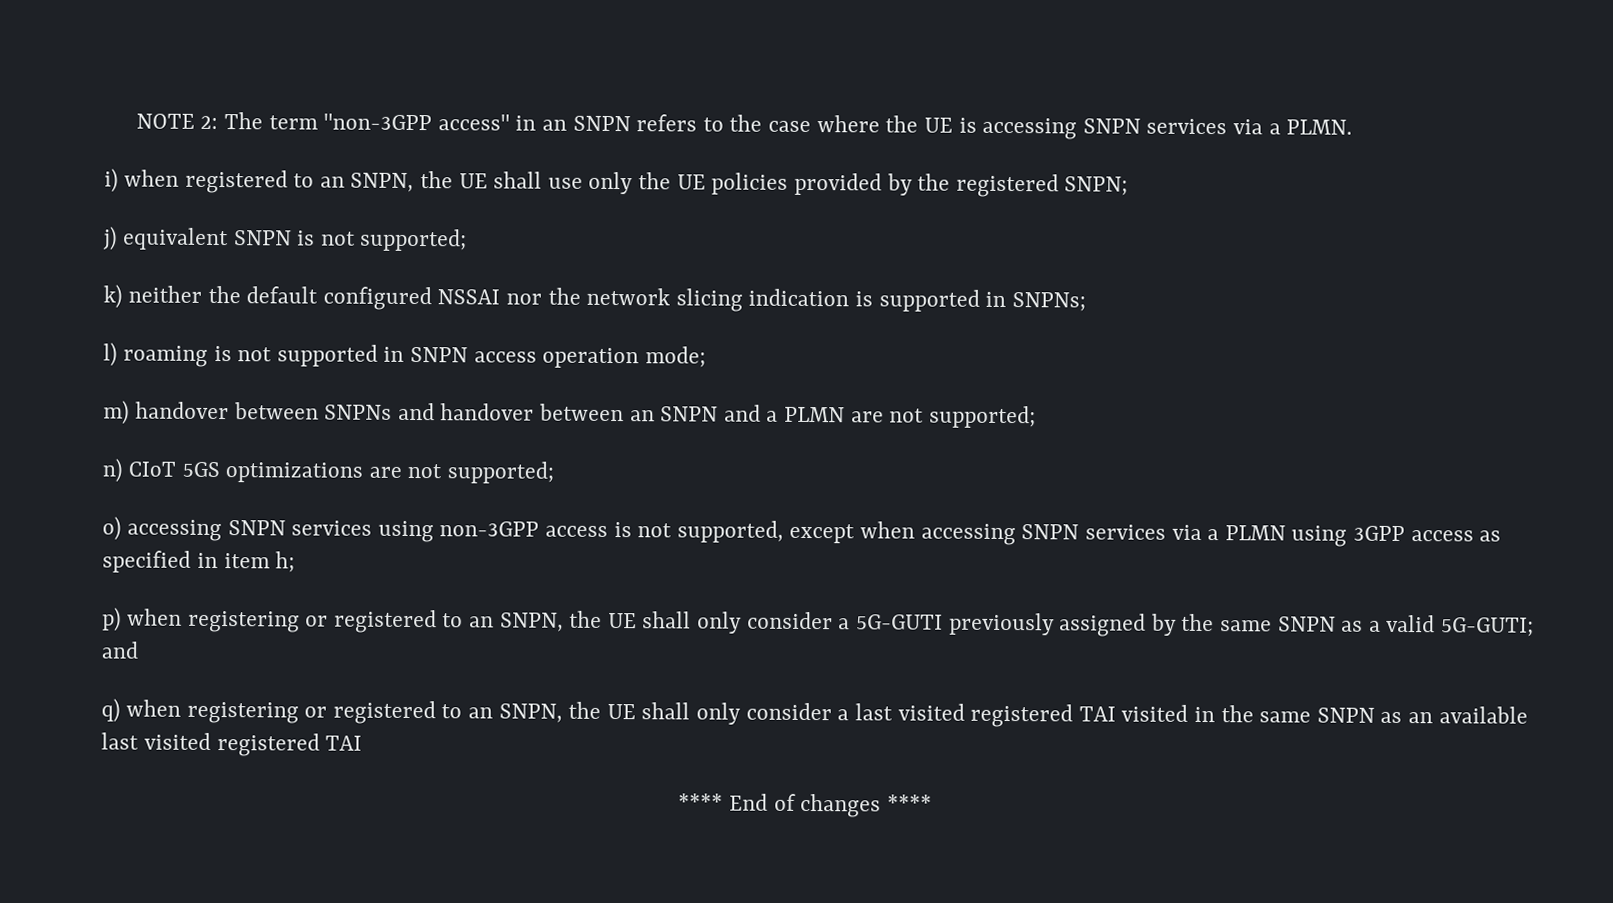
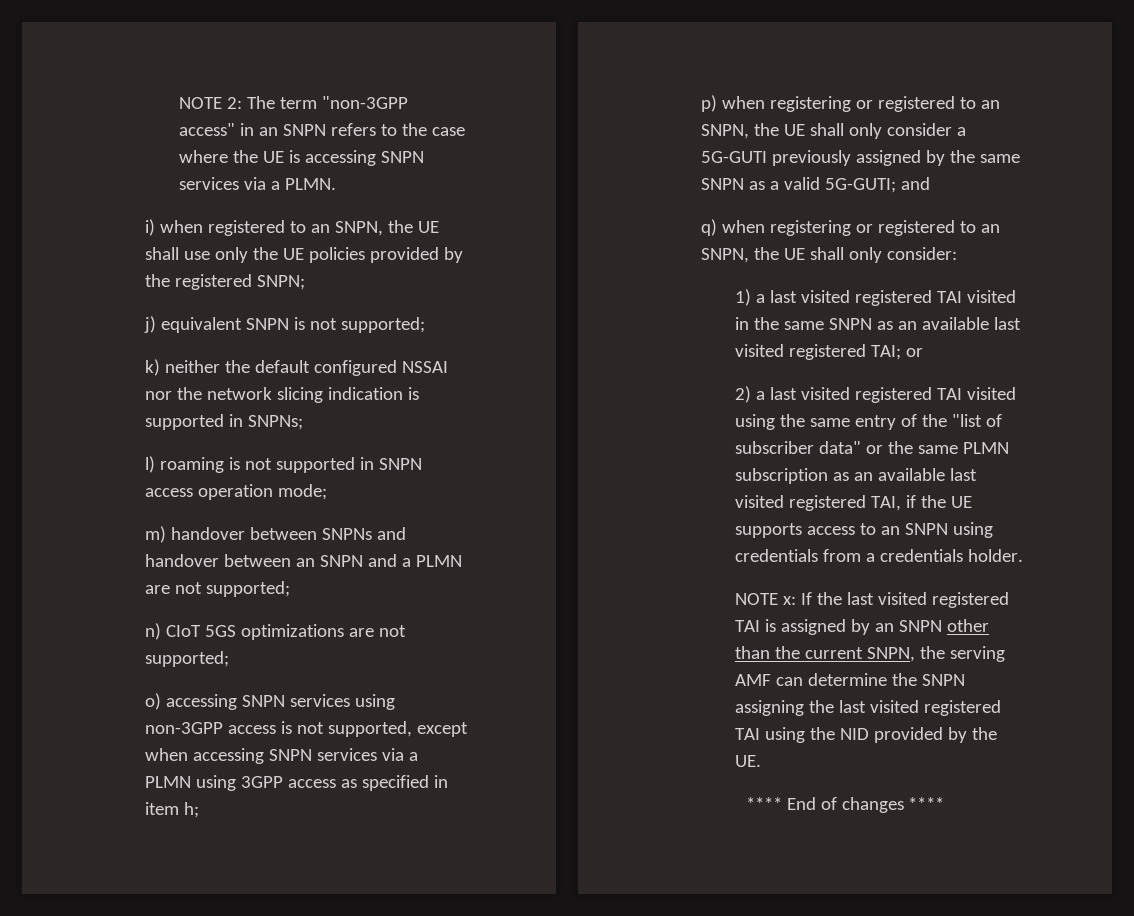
- q) when registering or registered to an SNPN, the UE shall only consider a last visited registered TAI visited in the same SNPN as an available last visited registered TAI
+ q) when registering or registered to an SNPN, the UE shall only consider:
+ 1) a last visited registered TAI visited in the same SNPN as an available last visited registered TAI; or
+ 2) a last visited registered TAI visited using the same entry of the "list of subscriber data" or the same PLMN subscription as an available last visited registered TAI, if the UE supports access to an SNPN using credentials from a credentials holder.
+ NOTE x: If the last visited registered TAI is assigned by an SNPN other than the current SNPN, the serving AMF can determine the SNPN assigning the last visited registered TAI using the NID provided by the UE.

